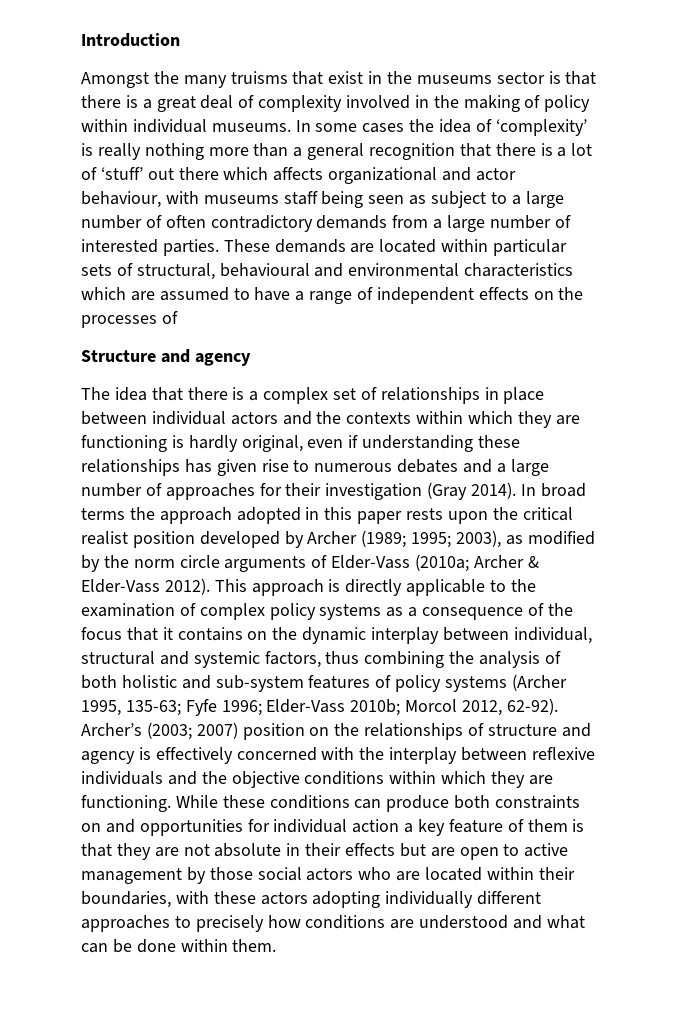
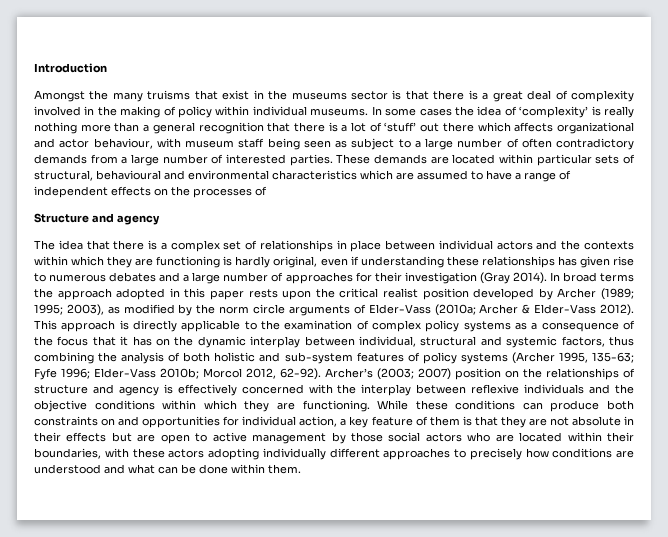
- In some cases the idea of ‘complexity’ is really nothing more than a general recognition that there is a lot of ‘stuff’ out there which affects organizational and actor behaviour, with museums staff being seen as subject to a large number of often contradictory demands from a large number of interested parties.
+ In some cases the idea of ‘complexity’ is really nothing more than a general recognition that there is a lot of ‘stuff’ out there which affects organizational and actor behaviour, with museum staff being seen as subject to a large number of often contradictory demands from a large number of interested parties.
- This approach is directly applicable to the examination of complex policy systems as a consequence of the focus that it contains on the dynamic interplay between individual, structural and systemic factors, thus combining the analysis of both holistic and sub-system features of policy systems (Archer 1995, 135-63; Fyfe 1996; Elder-Vass 2010b; Morcol 2012, 62-92).
+ This approach is directly applicable to the examination of complex policy systems as a consequence of the focus that it has on the dynamic interplay between individual, structural and systemic factors, thus combining the analysis of both holistic and sub-system features of policy systems (Archer 1995, 135-63; Fyfe 1996; Elder-Vass 2010b; Morcol 2012, 62-92).
- While these conditions can produce both constraints on and opportunities for individual action a key feature of them is that they are not absolute in their effects but are open to active management by those social actors who are located within their boundaries, with these actors adopting individually different approaches to precisely how conditions are understood and what can be done within them.
+ While these conditions can produce both constraints on and opportunities for individual action, a key feature of them is that they are not absolute in their effects but are open to active management by those social actors who are located within their boundaries, with these actors adopting individually different approaches to precisely how conditions are understood and what can be done within them.

